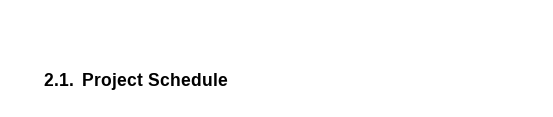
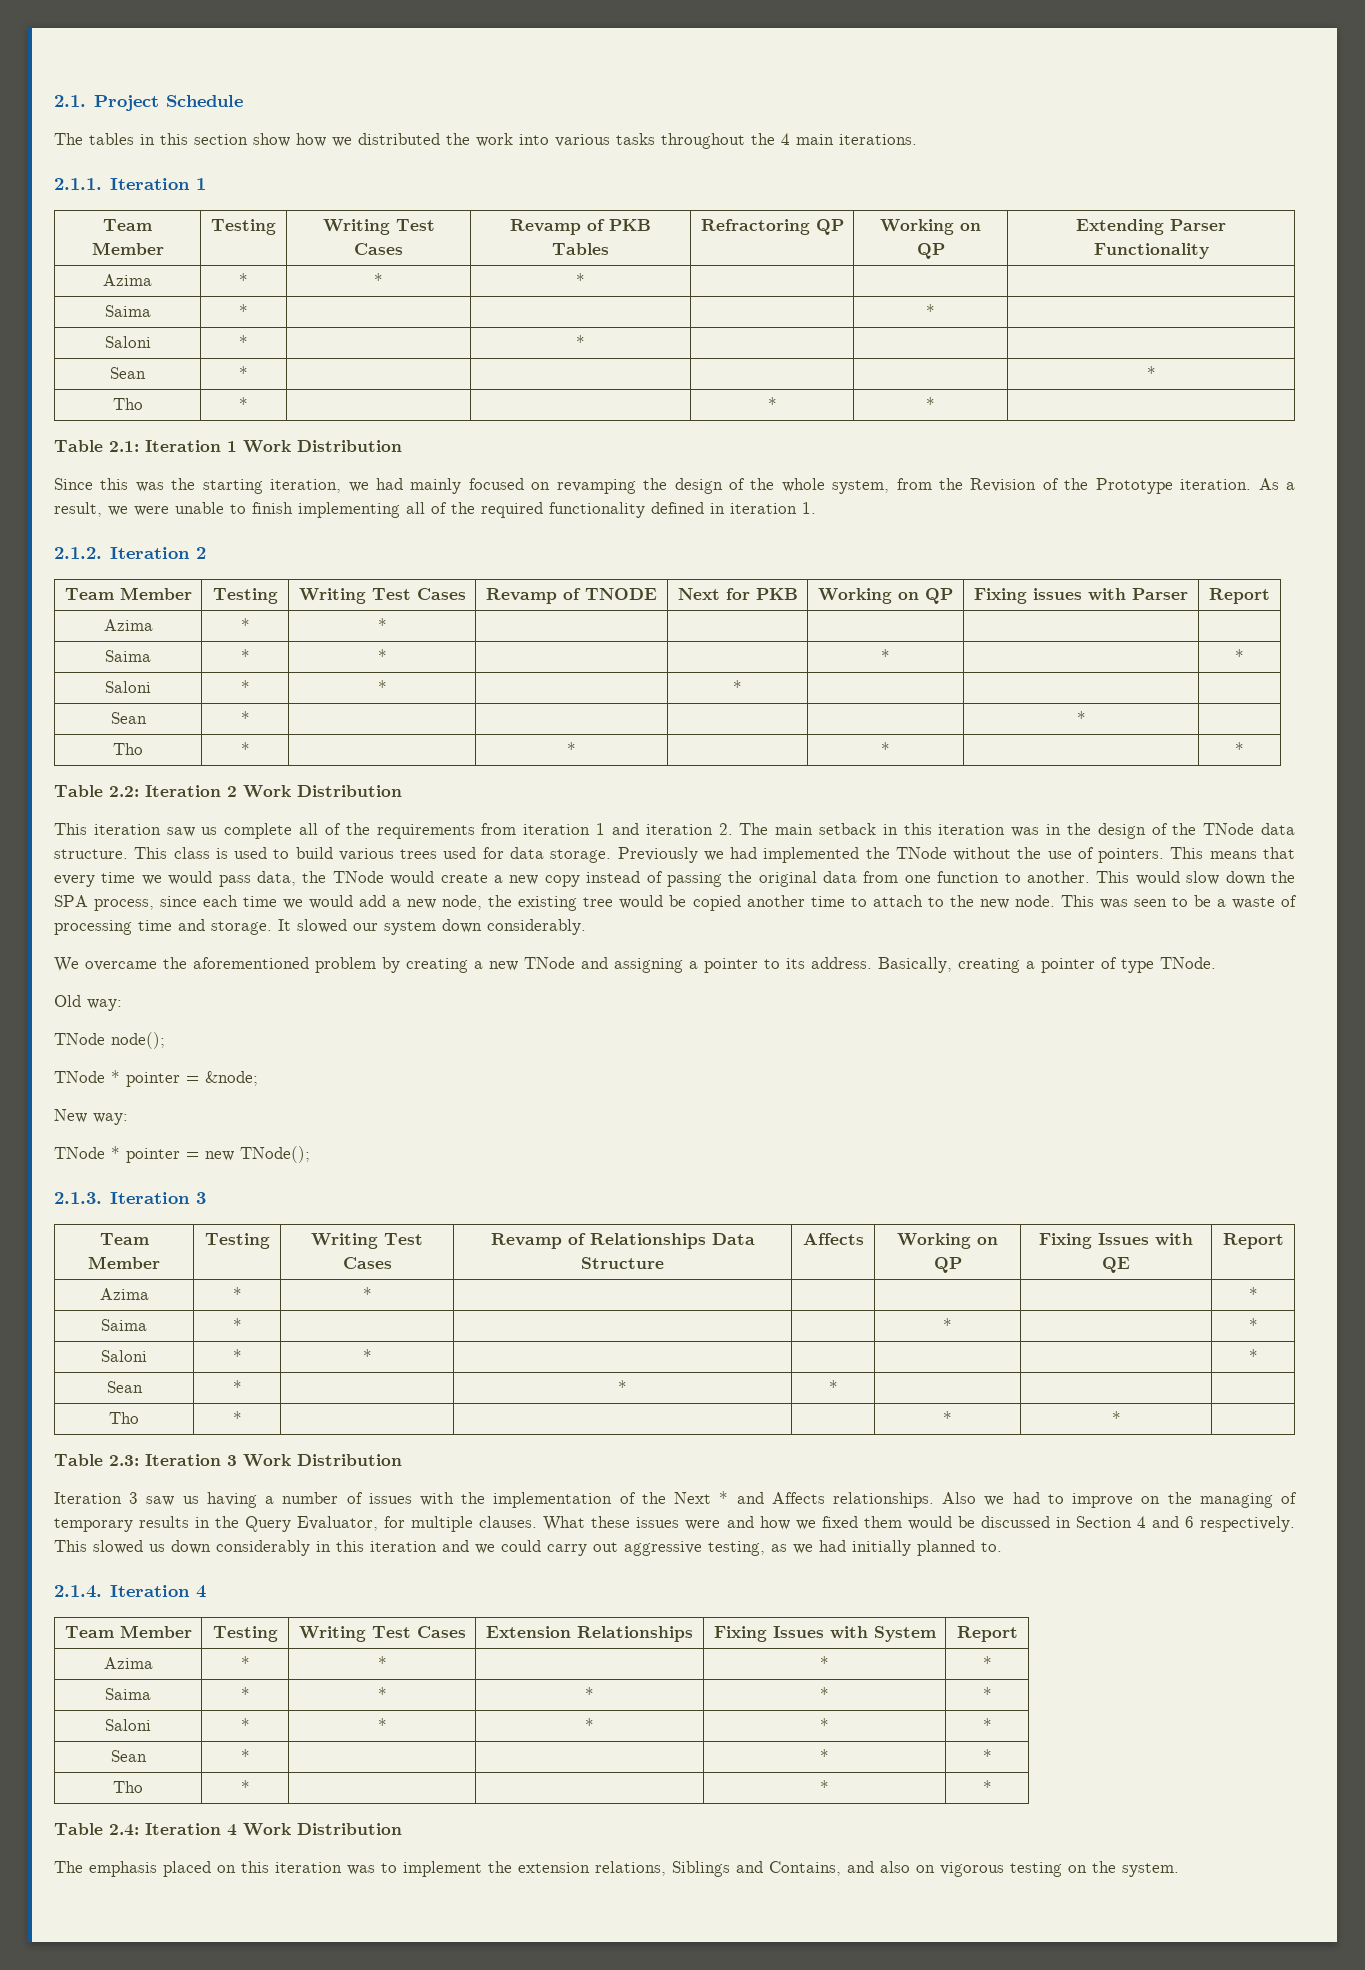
+ The tables in this section show how we distributed the work into various tasks throughout the 4 main iterations.
+ 2.1.1. Iteration 1
+ Team Member | Testing | Writing Test Cases | Revamp of PKB Tables | Refractoring QP | Working on QP | Extending Parser Functionality
+ Azima | * | * | * | | |
+ Saima | * | | | | * |
+ Saloni | * | | * | | |
+ Sean | * | | | | | *
+ Tho | * | | | * | * |
+ Table 2.1: Iteration 1 Work Distribution
+ Since this was the starting iteration, we had mainly focused on revamping the design of the whole system, from the Revision of the Prototype iteration. As a result, we were unable to finish implementing all of the required functionality defined in iteration 1.
+ 2.1.2. Iteration 2
+ Team Member | Testing | Writing Test Cases | Revamp of TNODE | Next for PKB | Working on QP | Fixing issues with Parser | Report
+ Azima | * | * | | | | |
+ Saima | * | * | | | * | | *
+ Saloni | * | * | | * | | |
+ Sean | * | | | | | * |
+ Tho | * | | * | | * | | *
+ Table 2.2: Iteration 2 Work Distribution
+ This iteration saw us complete all of the requirements from iteration 1 and iteration 2. The main setback in this iteration was in the design of the TNode data structure. This class is used to build various trees used for data storage. Previously we had implemented the TNode without the use of pointers. This means that every time we would pass data, the TNode would create a new copy instead of passing the original data from one function to another. This would slow down the SPA process, since each time we would add a new node, the existing tree would be copied another time to attach to the new node. This was seen to be a waste of processing time and storage. It slowed our system down considerably.
+ We overcame the aforementioned problem by creating a new TNode and assigning a pointer to its address. Basically, creating a pointer of type TNode.
+ Old way:
+ TNode node();
+ TNode * pointer = &node;
+ New way:
+ TNode * pointer = new TNode();
+ 2.1.3. Iteration 3
+ Team Member | Testing | Writing Test Cases | Revamp of Relationships Data Structure | Affects | Working on QP | Fixing Issues with QE | Report
+ Azima | * | * | | | | | *
+ Saima | * | | | | * | | *
+ Saloni | * | * | | | | | *
+ Sean | * | | * | * | | |
+ Tho | * | | | | * | * |
+ Table 2.3: Iteration 3 Work Distribution
+ Iteration 3 saw us having a number of issues with the implementation of the Next * and Affects relationships. Also we had to improve on the managing of temporary results in the Query Evaluator, for multiple clauses. What these issues were and how we fixed them would be discussed in Section 4 and 6 respectively. This slowed us down considerably in this iteration and we could carry out aggressive testing, as we had initially planned to.
+ 2.1.4. Iteration 4
+ Team Member | Testing | Writing Test Cases | Extension Relationships | Fixing Issues with System | Report
+ Azima | * | * | | * | *
+ Saima | * | * | * | * | *
+ Saloni | * | * | * | * | *
+ Sean | * | | | * | *
+ Tho | * | | | * | *
+ Table 2.4: Iteration 4 Work Distribution
+ The emphasis placed on this iteration was to implement the extension relations, Siblings and Contains, and also on vigorous testing on the system.

